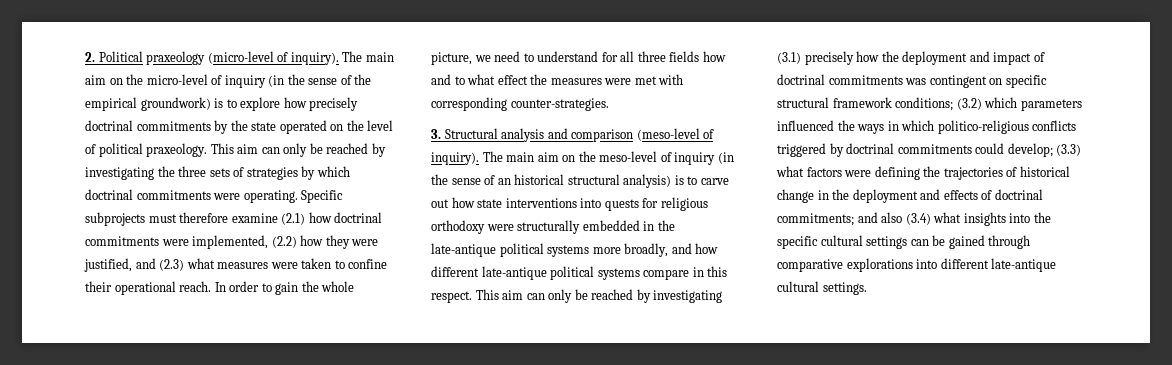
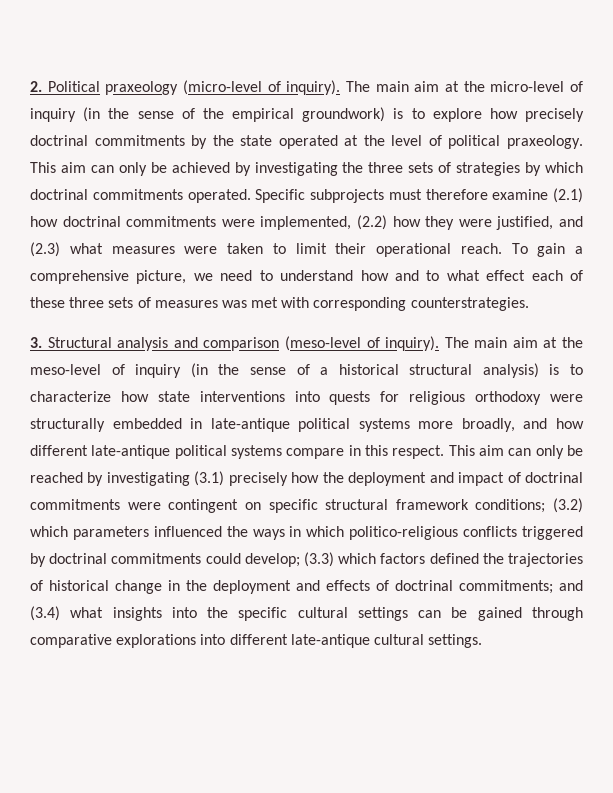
- The main aim on the micro-level of inquiry (in the sense of the empirical groundwork) is to explore how precisely doctrinal commitments by the state operated on the level of political praxeology.
+ The main aim at the micro-level of inquiry (in the sense of the empirical groundwork) is to explore how precisely doctrinal commitments by the state operated at the level of political praxeology.
- This aim can only be reached by investigating the three sets of strategies by which doctrinal commitments were operating.
+ This aim can only be achieved by investigating the three sets of strategies by which doctrinal commitments operated.
- Specific subprojects must therefore examine (2.1) how doctrinal commitments were implemented, (2.2) how they were justified, and (2.3) what measures were taken to confine their operational reach.
+ Specific subprojects must therefore examine (2.1) how doctrinal commitments were implemented, (2.2) how they were justified, and (2.3) what measures were taken to limit their operational reach.
- In order to gain the whole picture, we need to understand for all three fields how and to what effect the measures were met with corresponding counter-strategies.
+ To gain a comprehensive picture, we need to understand how and to what effect each of these three sets of measures was met with corresponding counterstrategies.
- The main aim on the meso-level of inquiry (in the sense of an historical structural analysis) is to carve out how state interventions into quests for religious orthodoxy were structurally embedded in the late-antique political systems more broadly, and how different late-antique political systems compare in this respect.
+ The main aim at the meso-level of inquiry (in the sense of a historical structural analysis) is to characterize how state interventions into quests for religious orthodoxy were structurally embedded in late-antique political systems more broadly, and how different late-antique political systems compare in this respect.
- This aim can only be reached by investigating (3.1) precisely how the deployment and impact of doctrinal commitments was contingent on specific structural framework conditions;
+ This aim can only be reached by investigating (3.1) precisely how the deployment and impact of doctrinal commitments were contingent on specific structural framework conditions;
- (3.3) what factors were defining the trajectories of historical change in the deployment and effects of doctrinal commitments;
+ (3.3) which factors defined the trajectories of historical change in the deployment and effects of doctrinal commitments;
- and also (3.4) what insights into the specific cultural settings can be gained through comparative explorations into different late-antique cultural settings.
+ and (3.4) what insights into the specific cultural settings can be gained through comparative explorations into different late-antique cultural settings.

